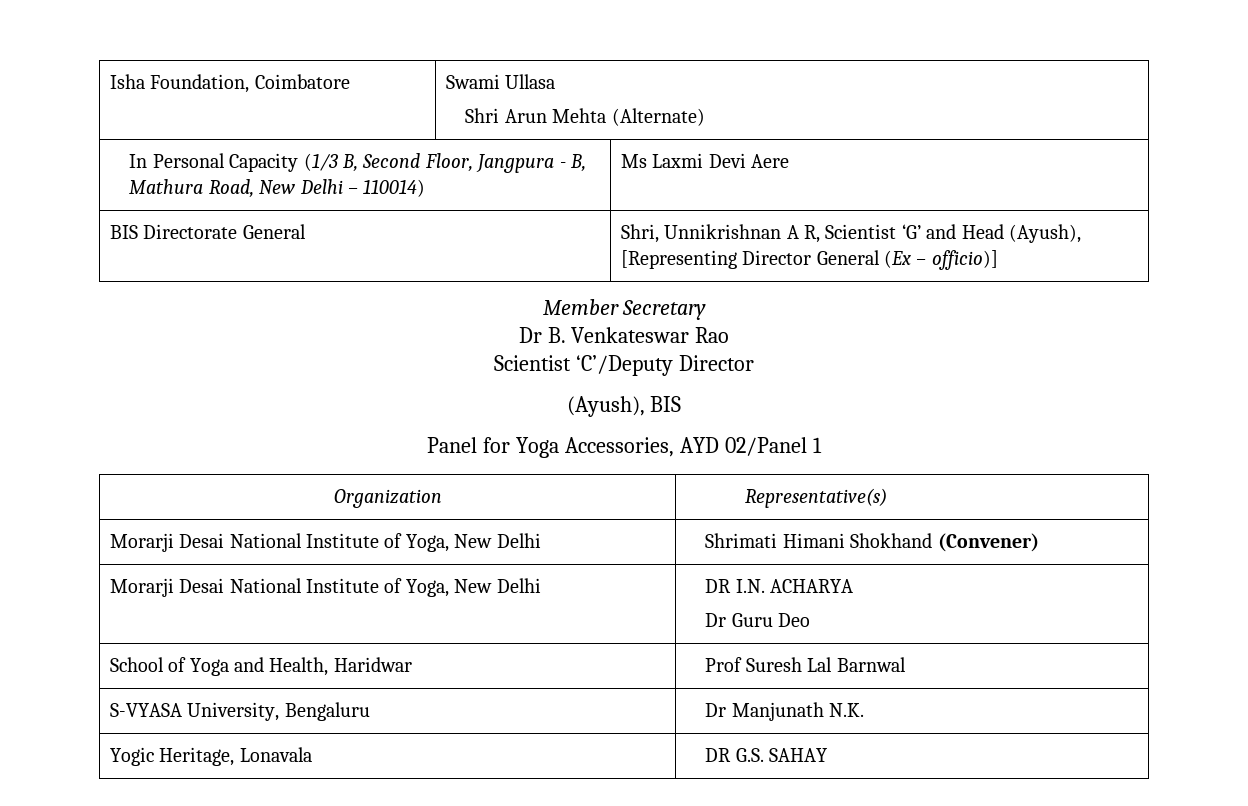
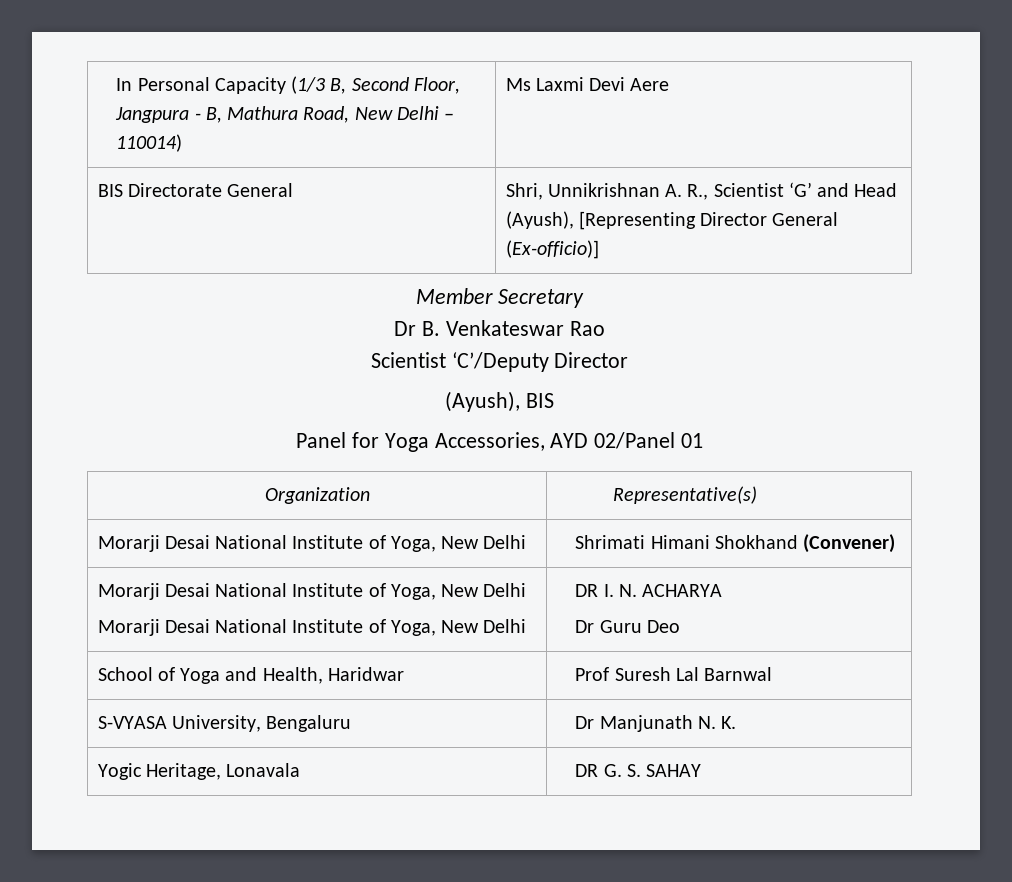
- Isha Foundation, Coimbatore | Swami Ullasa
- Shri Arun Mehta (Alternate)
- BIS Directorate General | Shri, Unnikrishnan A R, Scientist ‘G’ and Head (Ayush), [Representing Director General (Ex – officio)]
+ BIS Directorate General | Shri, Unnikrishnan A. R., Scientist ‘G’ and Head (Ayush), [Representing Director General (Ex-officio)]
- Panel for Yoga Accessories, AYD 02/Panel 1
+ Panel for Yoga Accessories, AYD 02/Panel 01
  Morarji Desai National Institute of Yoga, New Delhi | Shrimati Himani Shokhand (Convener)
- Morarji Desai National Institute of Yoga, New Delhi | DR I.N. ACHARYA
+ Morarji Desai National Institute of Yoga, New Delhi
+ Morarji Desai National Institute of Yoga, New Delhi | DR I. N. ACHARYA
- S-VYASA University, Bengaluru | Dr Manjunath N.K.
+ S-VYASA University, Bengaluru | Dr Manjunath N. K.
- Yogic Heritage, Lonavala | DR G.S. SAHAY
+ Yogic Heritage, Lonavala | DR G. S. SAHAY

